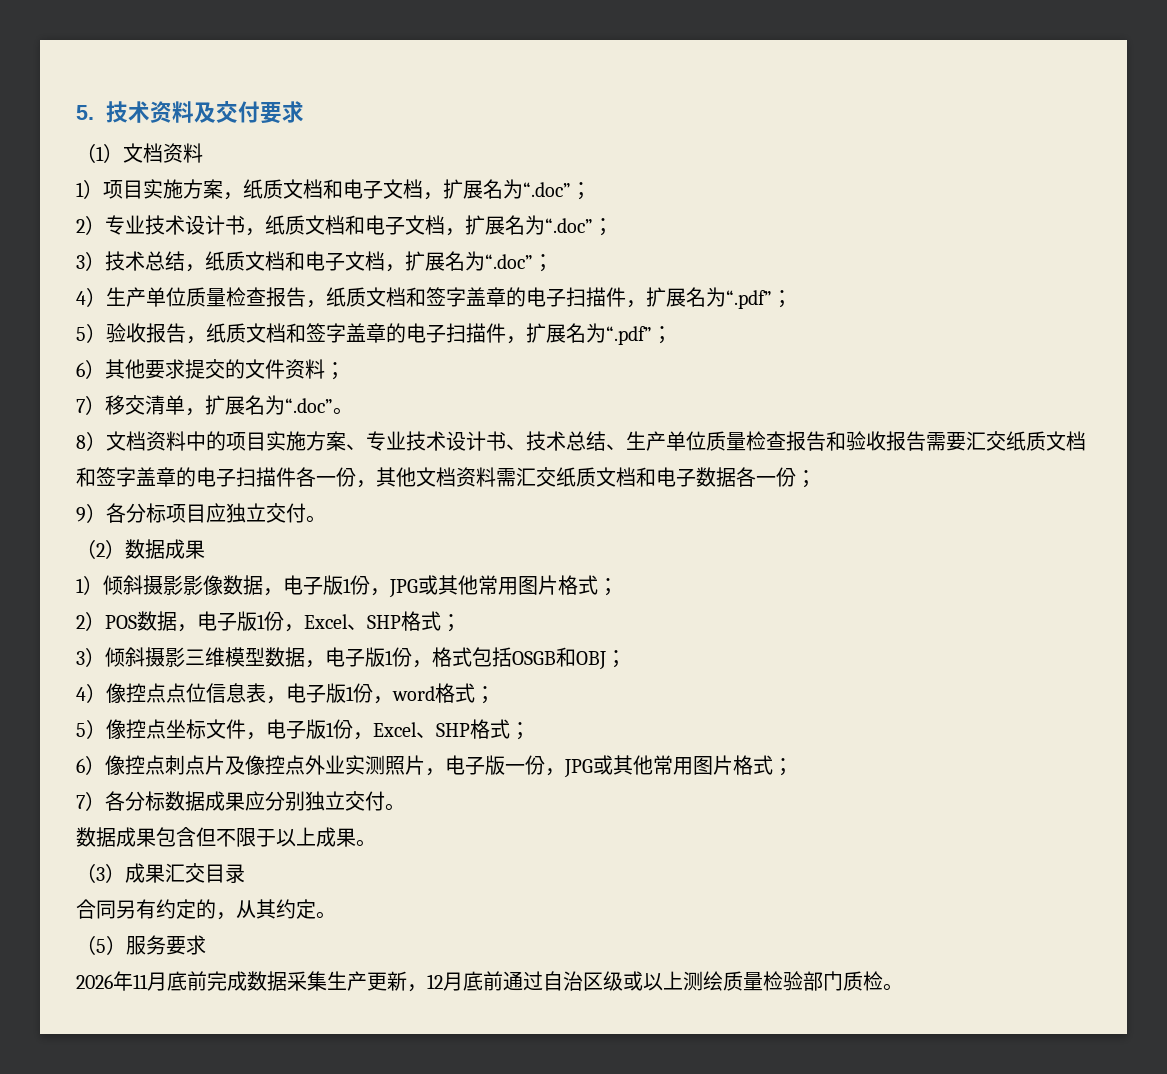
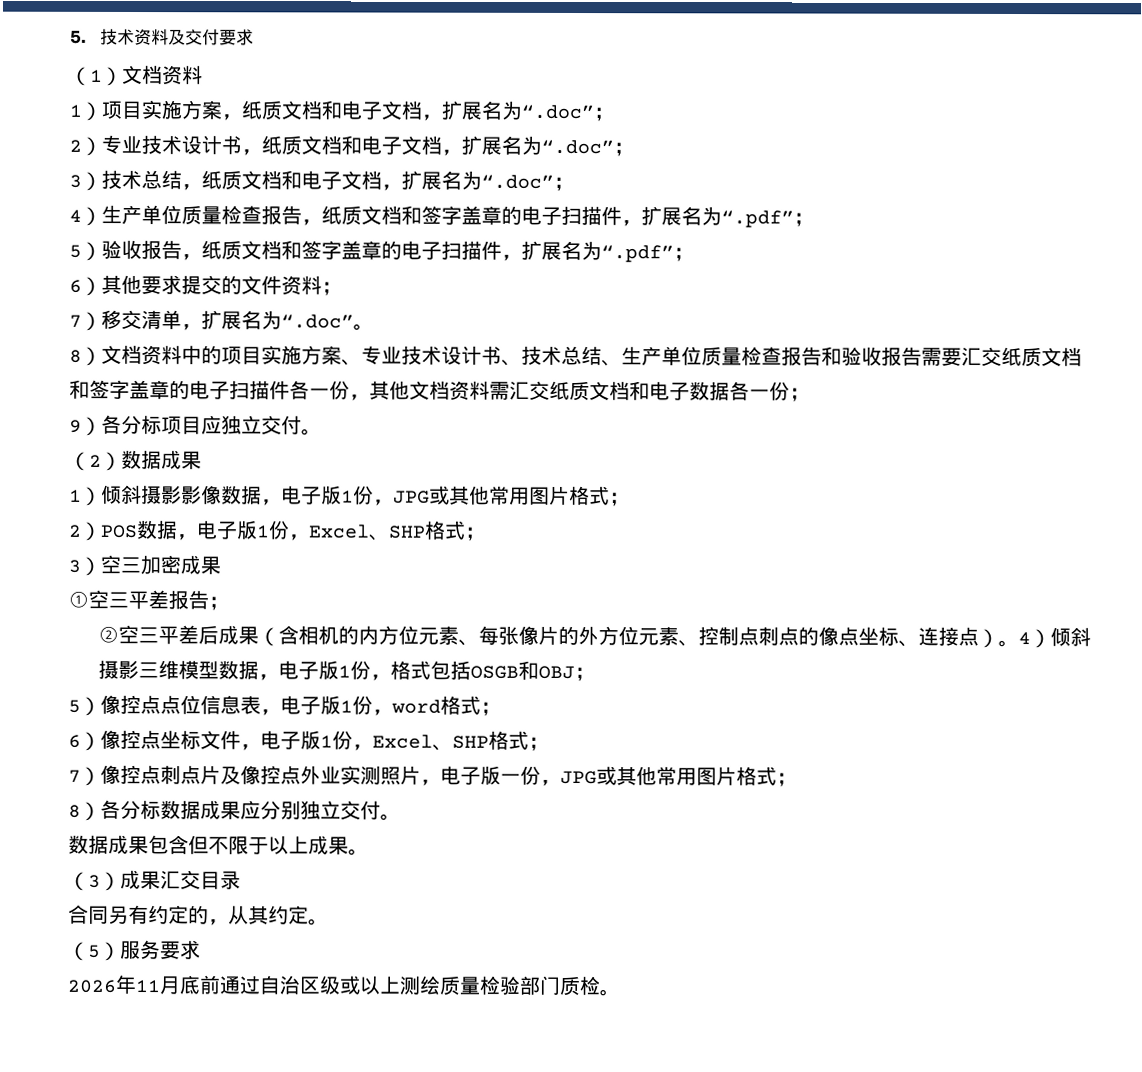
- 3）倾斜摄影三维模型数据，电子版1份，格式包括OSGB和OBJ；
+ 3）空三加密成果
+ ①空三平差报告；
+ ②空三平差后成果（含相机的内方位元素、每张像片的外方位元素、控制点刺点的像点坐标、连接点）。4）倾斜摄影三维模型数据，电子版1份，格式包括OSGB和OBJ；
- 4）像控点点位信息表，电子版1份，word格式；
+ 5）像控点点位信息表，电子版1份，word格式；
- 5）像控点坐标文件，电子版1份，Excel、SHP格式；
+ 6）像控点坐标文件，电子版1份，Excel、SHP格式；
- 6）像控点刺点片及像控点外业实测照片，电子版一份，JPG或其他常用图片格式；
+ 7）像控点刺点片及像控点外业实测照片，电子版一份，JPG或其他常用图片格式；
- 7）各分标数据成果应分别独立交付。
+ 8）各分标数据成果应分别独立交付。
- 2026年11月底前完成数据采集生产更新，12月底前通过自治区级或以上测绘质量检验部门质检。
+ 2026年11月底前通过自治区级或以上测绘质量检验部门质检。

